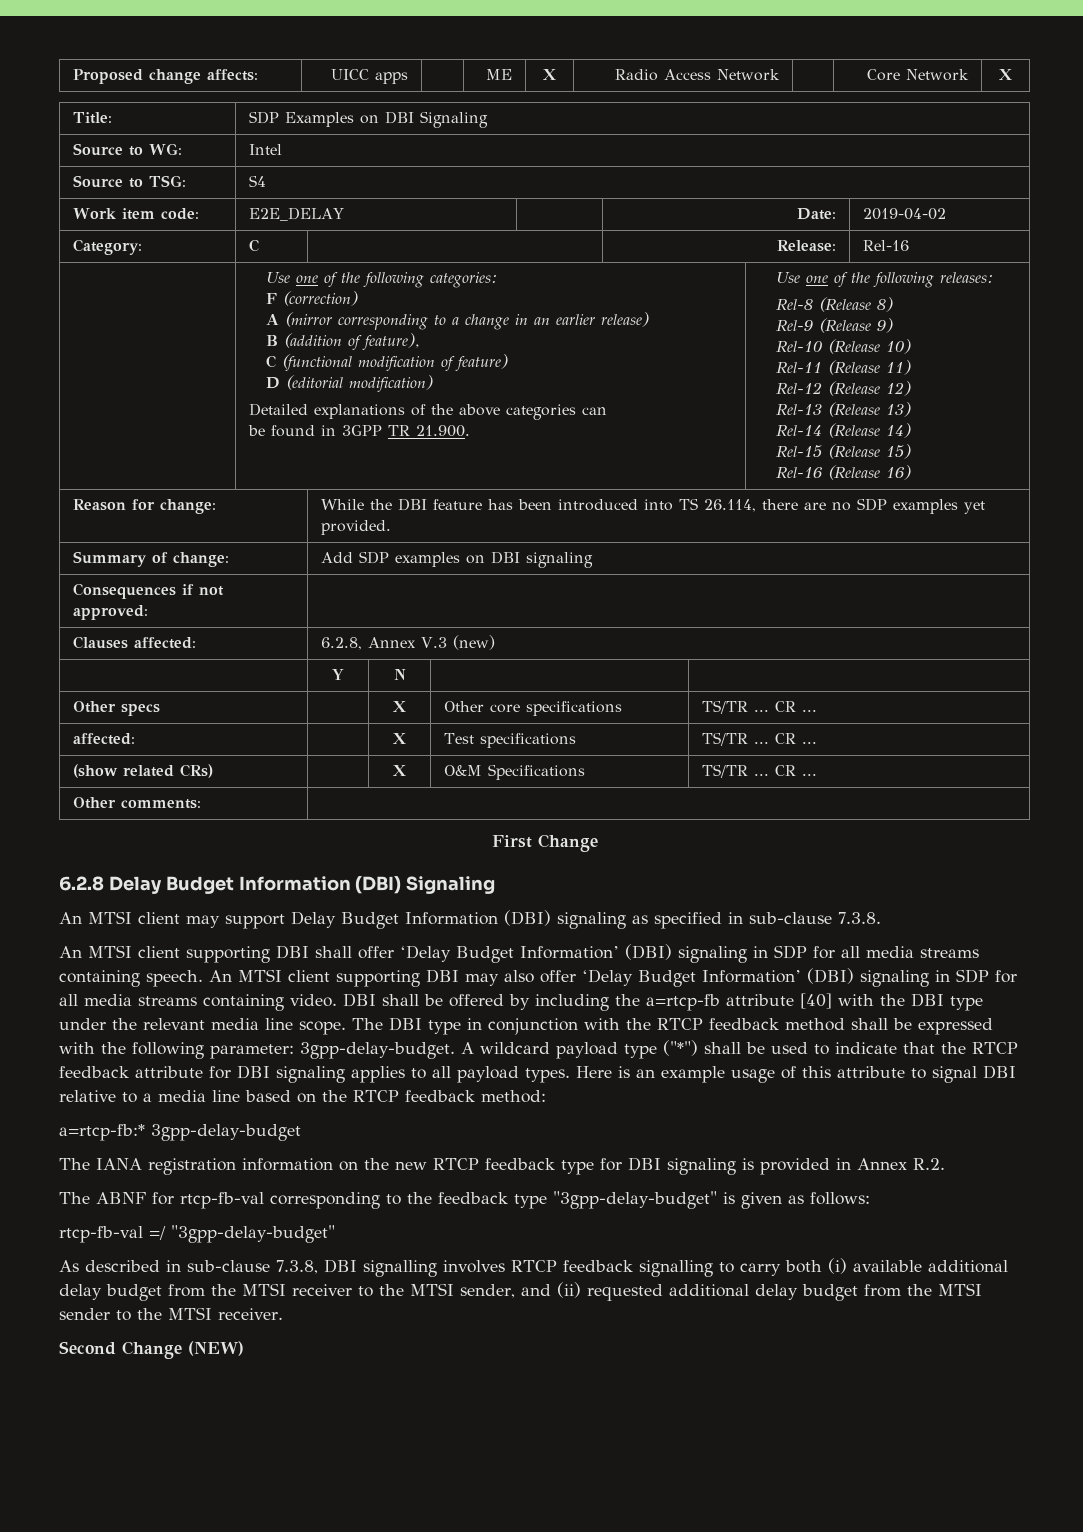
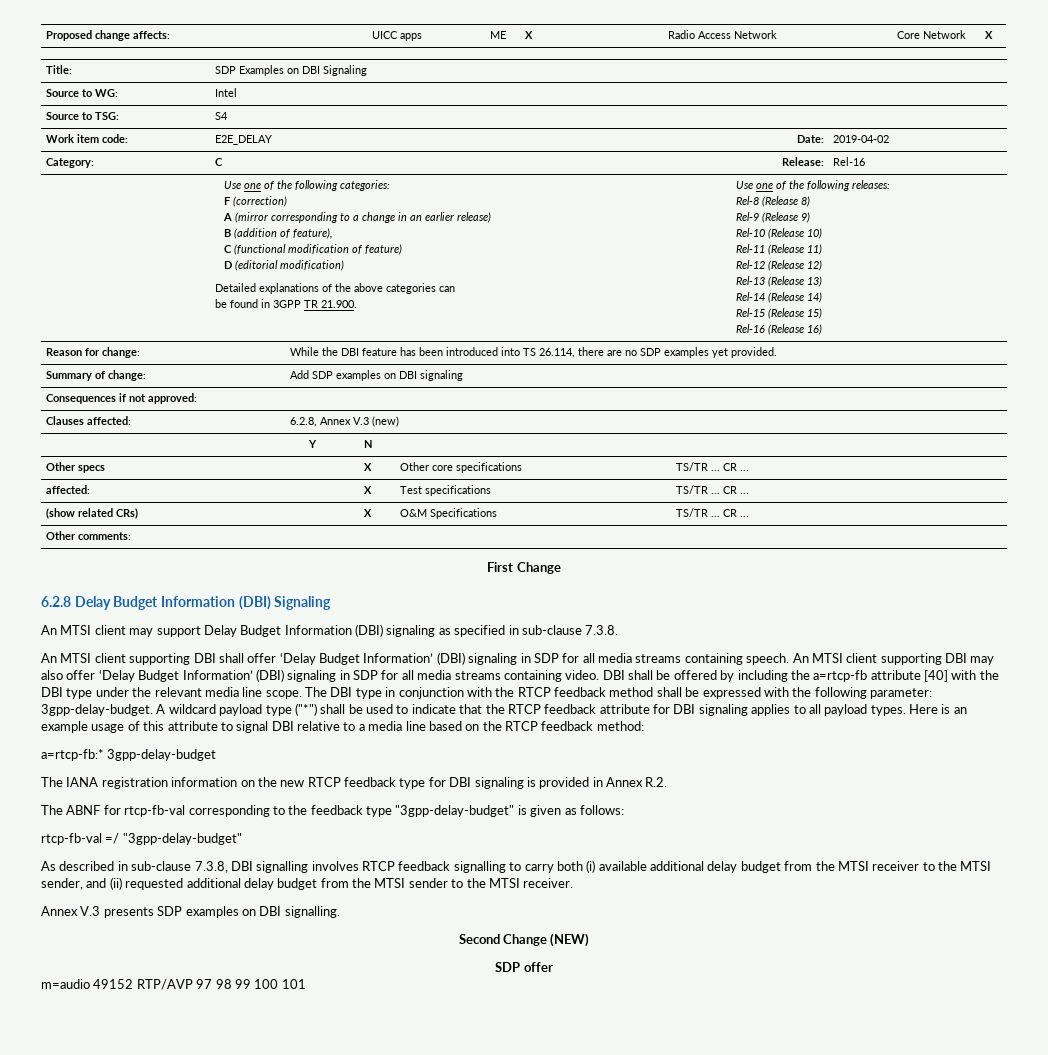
+ Annex V.3 presents SDP examples on DBI signalling.
  Second Change (NEW)
+ SDP offer
+ m=audio 49152 RTP/AVP 97 98 99 100 101

